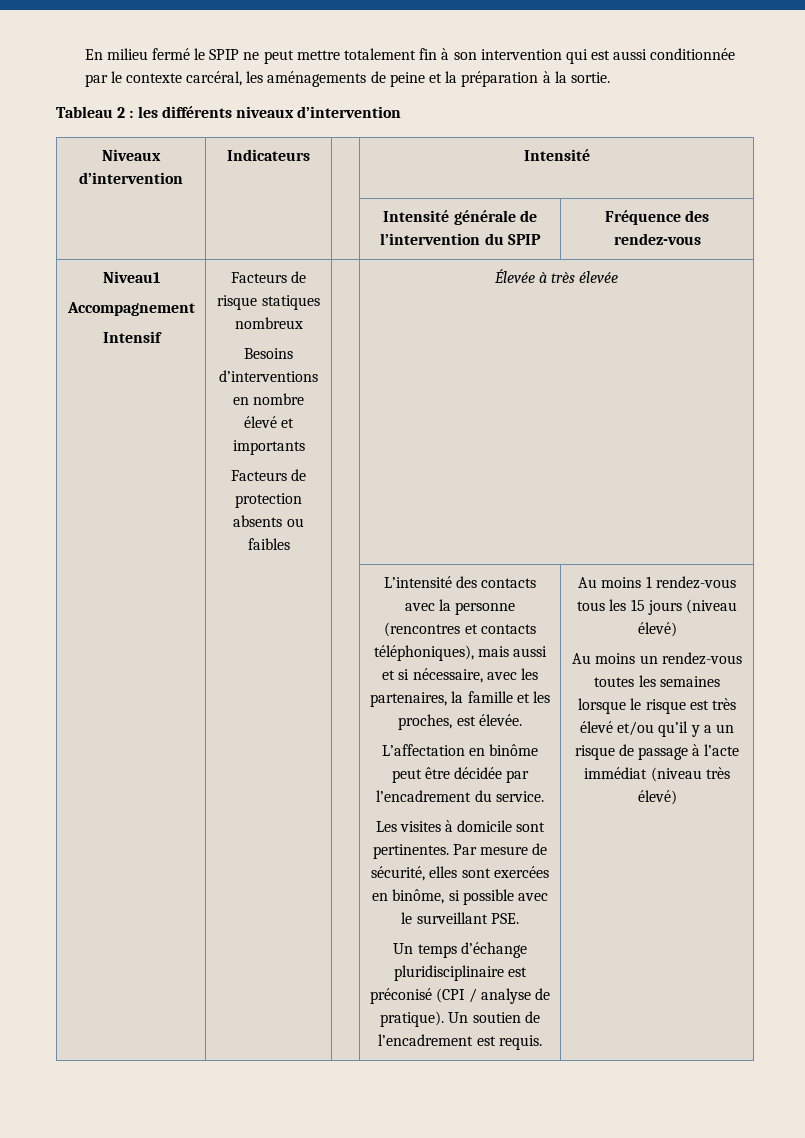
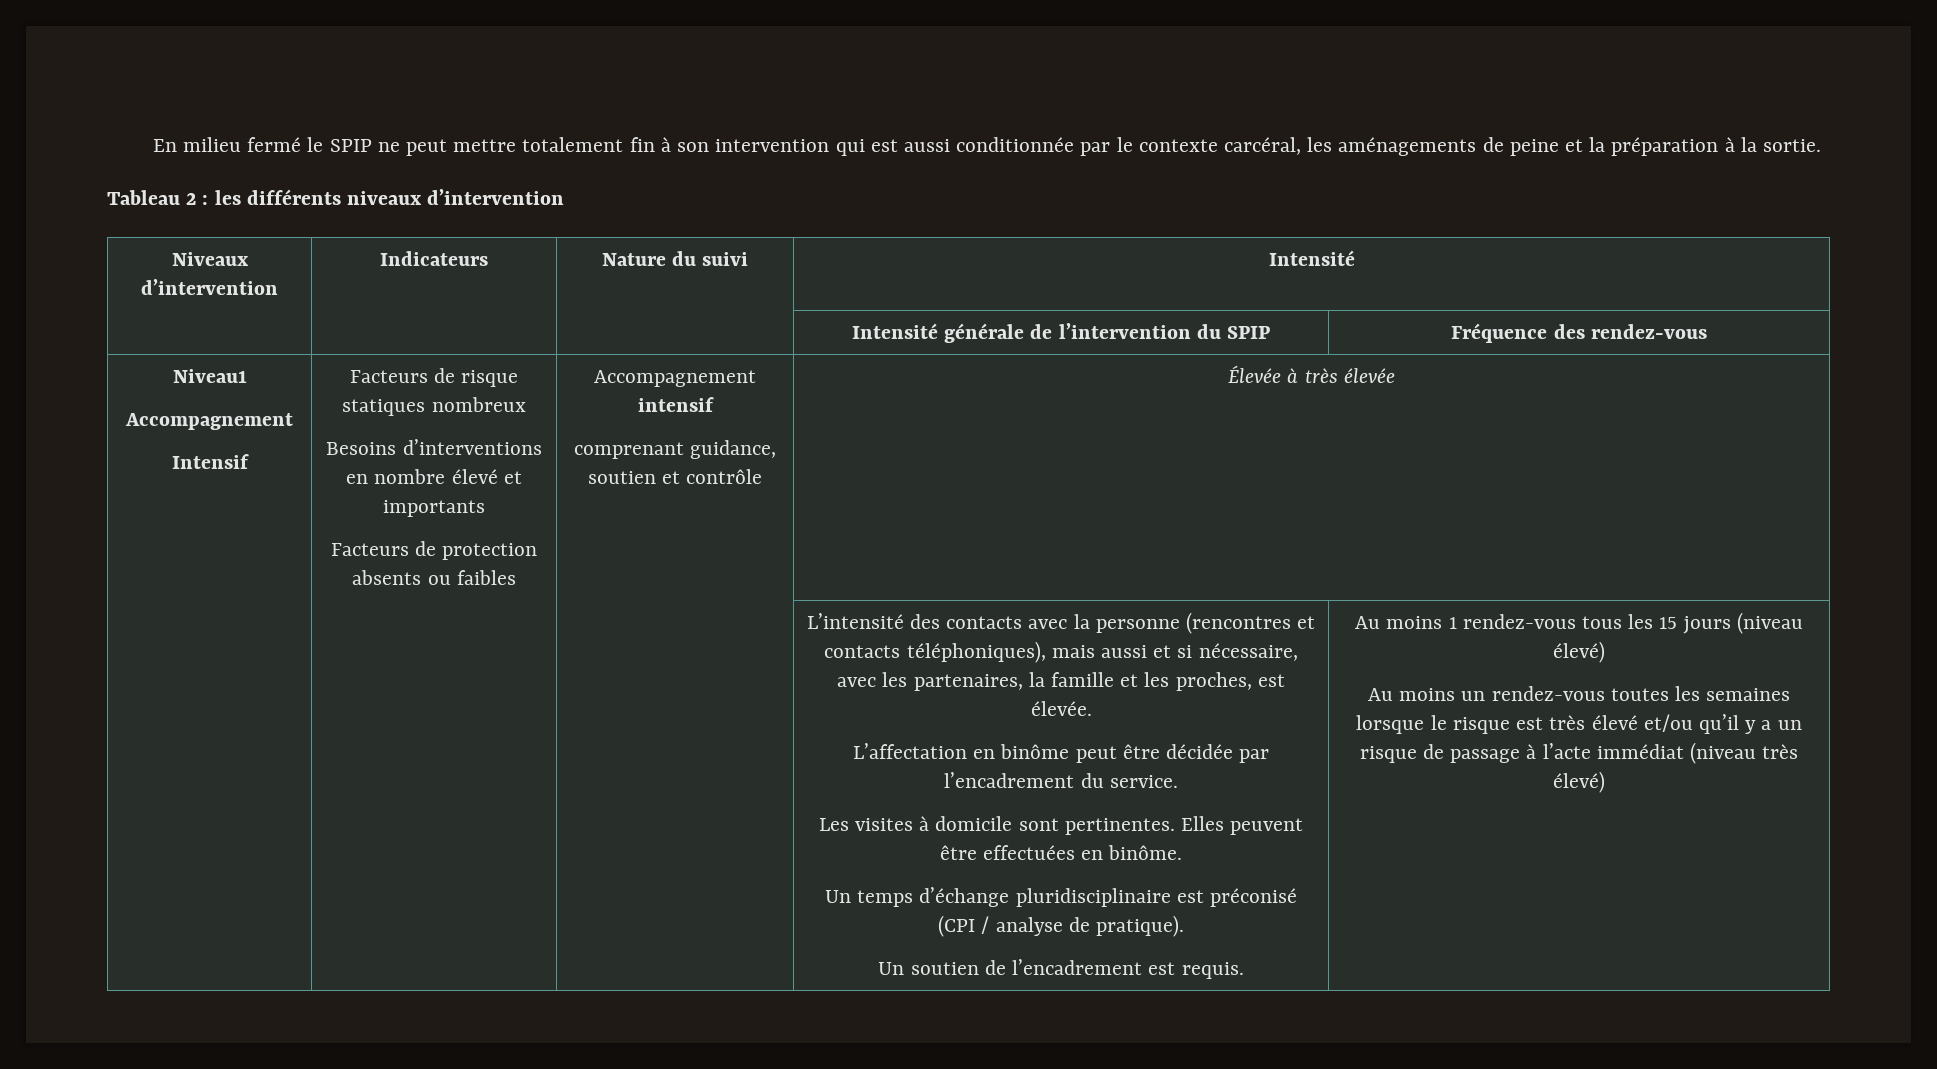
- Niveaux d’intervention | Indicateurs | | Intensité
+ Niveaux d’intervention | Indicateurs | Nature du suivi | Intensité
  Niveau1
  Accompagnement
  Intensif | Facteurs de risque statiques nombreux
  Besoins d’interventions en nombre élevé et importants
- Facteurs de protection absents ou faibles | | Élevée à très élevée
+ Facteurs de protection absents ou faibles | Accompagnement intensif
+ comprenant guidance, soutien et contrôle | Élevée à très élevée
- Par mesure de sécurité, elles sont exercées en binôme, si possible avec le surveillant PSE.
+ Elles peuvent être effectuées en binôme.
- Un temps d’échange pluridisciplinaire est préconisé (CPI / analyse de pratique). Un soutien de l’encadrement est requis.
+ Un temps d’échange pluridisciplinaire est préconisé (CPI / analyse de pratique).
+ Un soutien de l’encadrement est requis.

